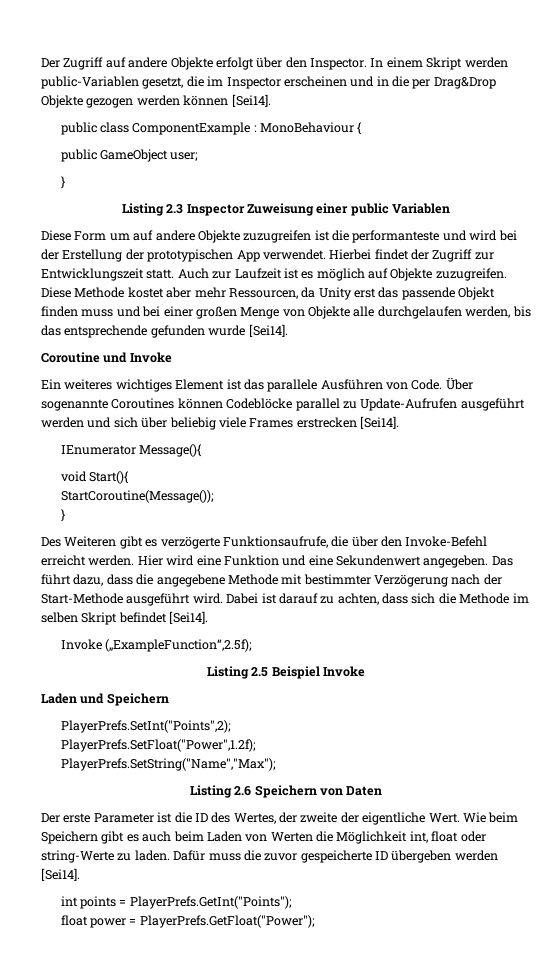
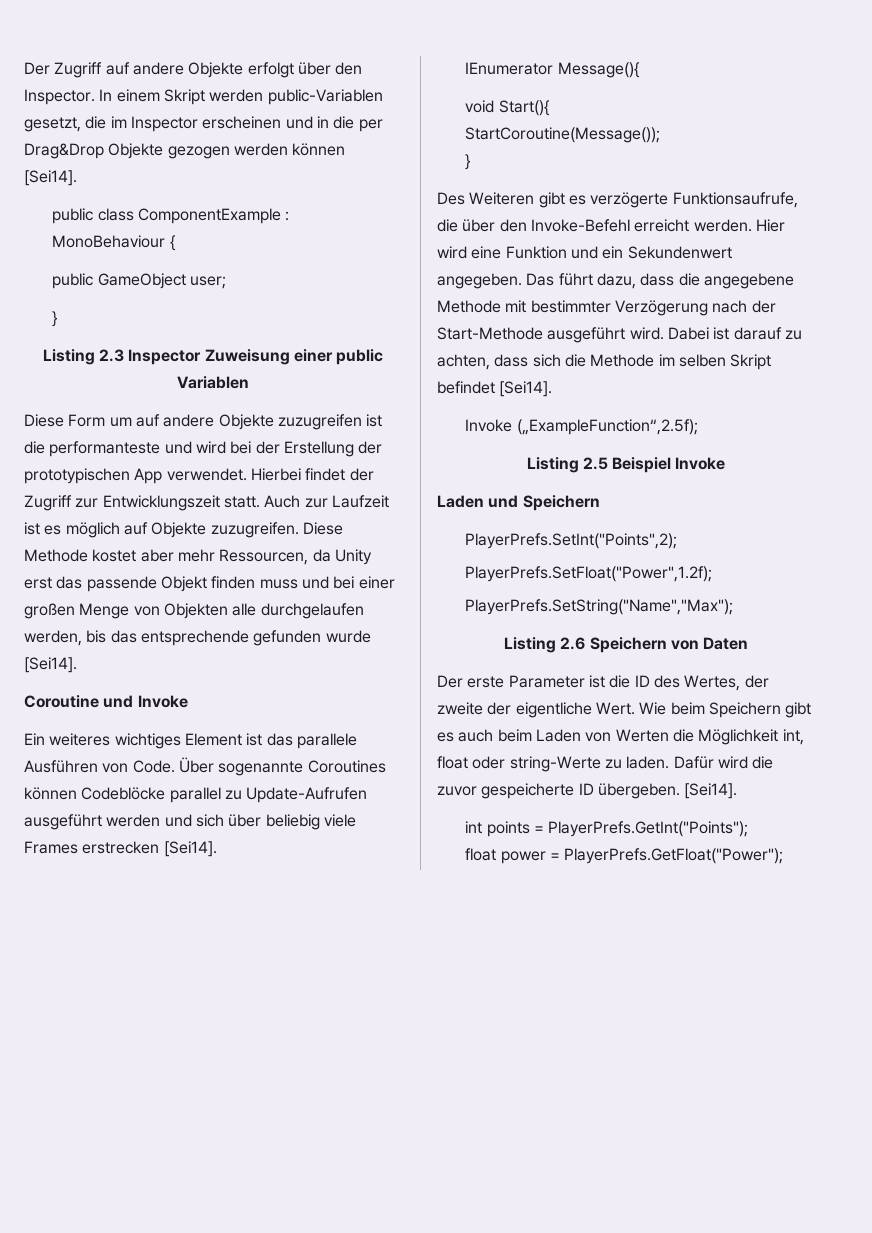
- Diese Methode kostet aber mehr Ressourcen, da Unity erst das passende Objekt finden muss und bei einer großen Menge von Objekte alle durchgelaufen werden, bis das entsprechende gefunden wurde [Sei14].
+ Diese Methode kostet aber mehr Ressourcen, da Unity erst das passende Objekt finden muss und bei einer großen Menge von Objekten alle durchgelaufen werden, bis das entsprechende gefunden wurde [Sei14].
- Hier wird eine Funktion und eine Sekundenwert angegeben.
+ Hier wird eine Funktion und ein Sekundenwert angegeben.
- Dafür muss die zuvor gespeicherte ID übergeben werden [Sei14].
+ Dafür wird die zuvor gespeicherte ID übergeben. [Sei14].

